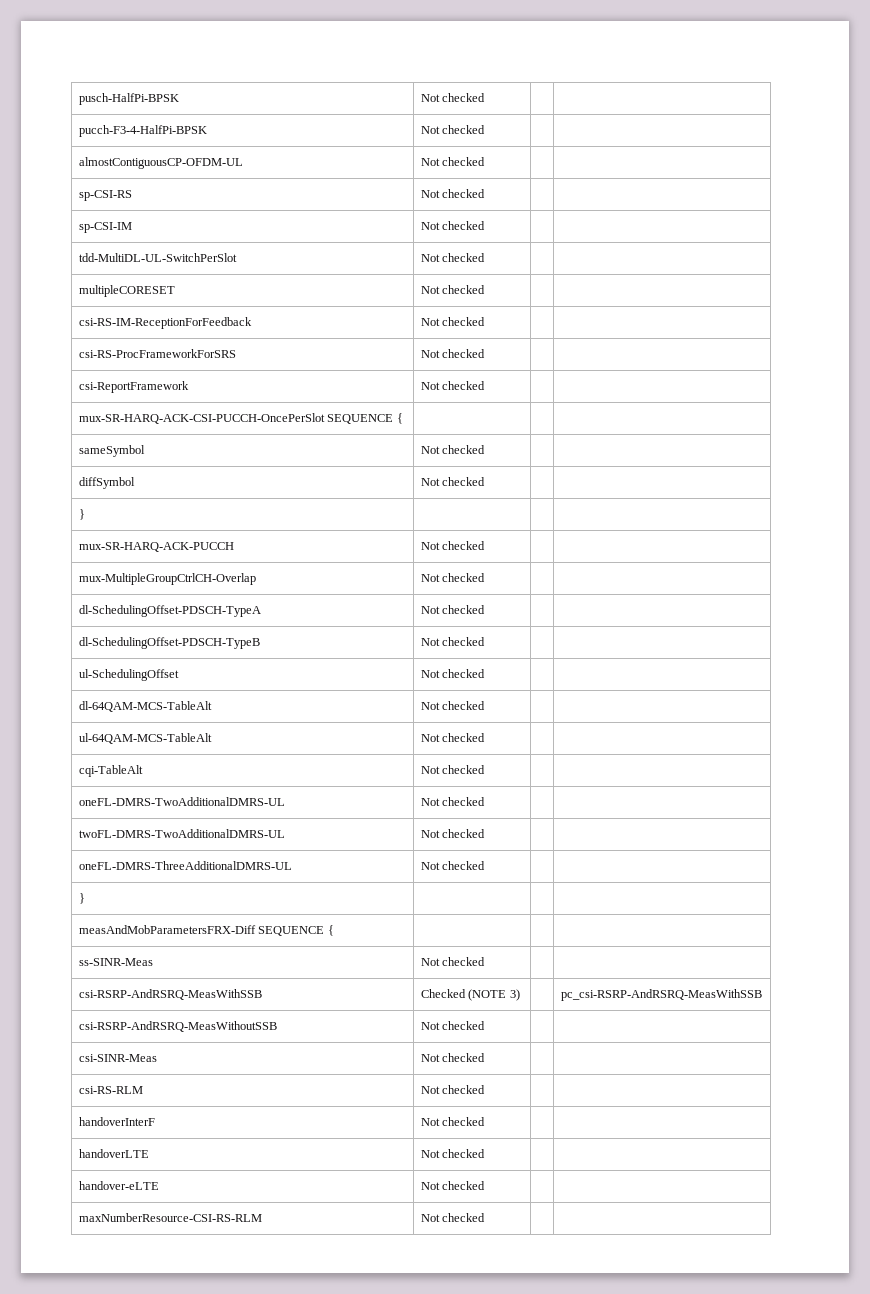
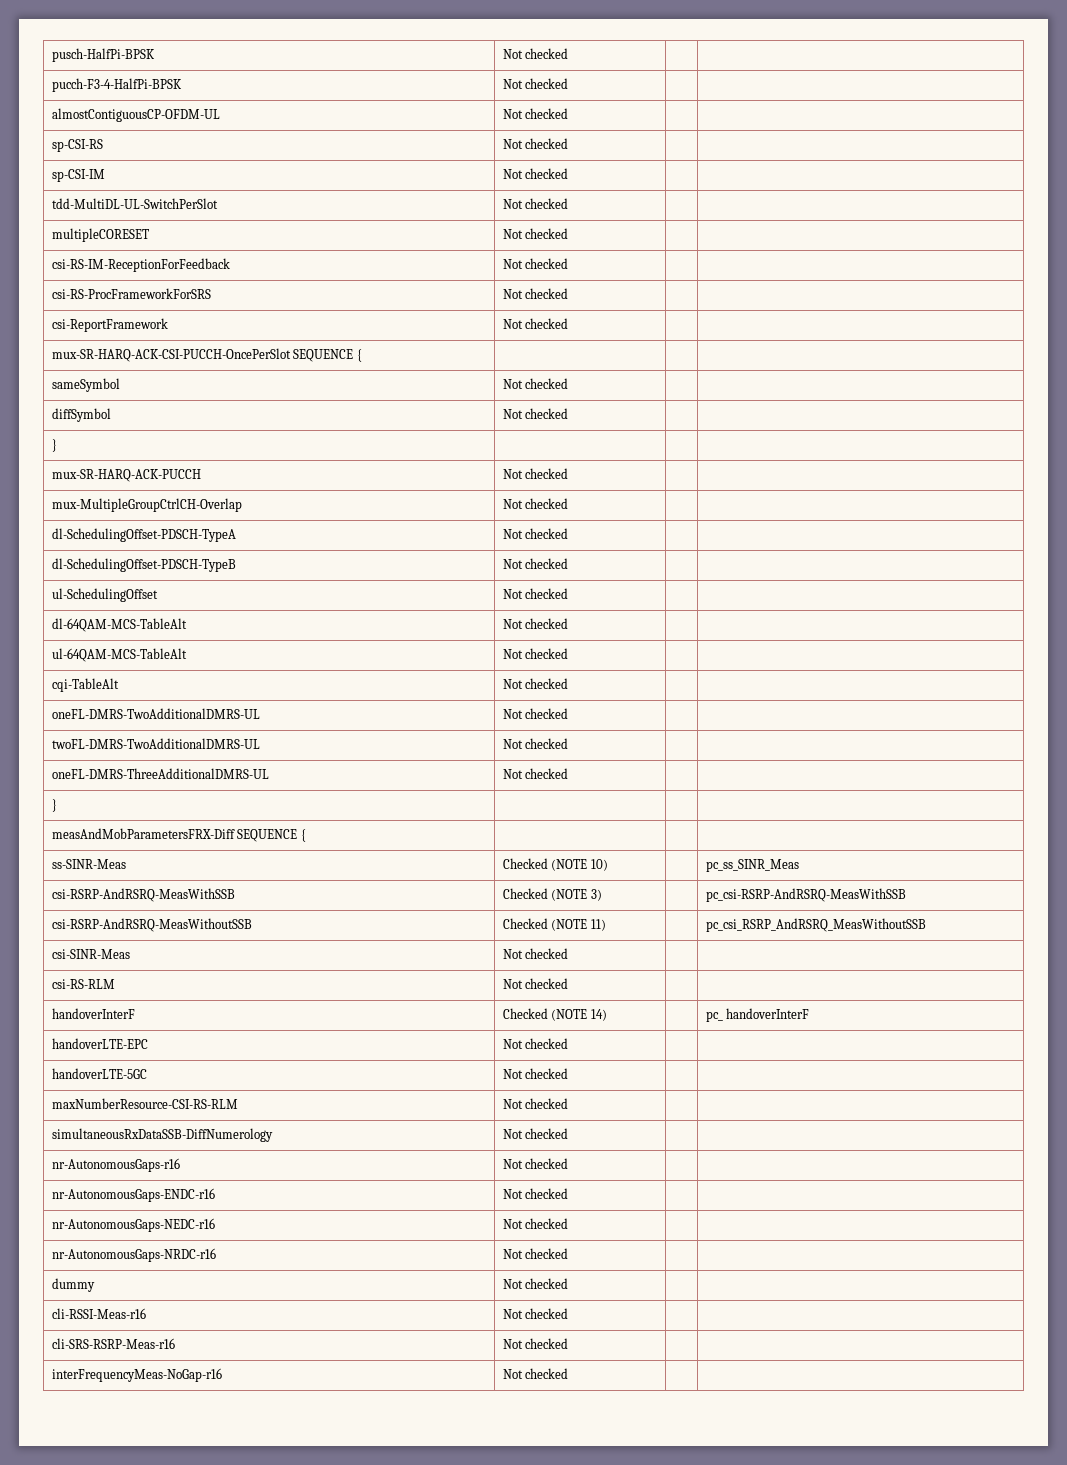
- ss-SINR-Meas | Not checked | |
+ ss-SINR-Meas | Checked (NOTE 10) | | pc_ss_SINR_Meas
- csi-RSRP-AndRSRQ-MeasWithoutSSB | Not checked | |
+ csi-RSRP-AndRSRQ-MeasWithoutSSB | Checked (NOTE 11) | | pc_csi_RSRP_AndRSRQ_MeasWithoutSSB
- handoverInterF | Not checked | |
- handoverLTE | Not checked | |
- handover-eLTE | Not checked | |
+ handoverInterF | Checked (NOTE 14) | | pc_ handoverInterF
+ handoverLTE-EPC | Not checked | |
+ handoverLTE-5GC | Not checked | |
+ simultaneousRxDataSSB-DiffNumerology | Not checked | |
+ nr-AutonomousGaps-r16 | Not checked | |
+ nr-AutonomousGaps-ENDC-r16 | Not checked | |
+ nr-AutonomousGaps-NEDC-r16 | Not checked | |
+ nr-AutonomousGaps-NRDC-r16 | Not checked | |
+ dummy | Not checked | |
+ cli-RSSI-Meas-r16 | Not checked | |
+ cli-SRS-RSRP-Meas-r16 | Not checked | |
+ interFrequencyMeas-NoGap-r16 | Not checked | |

